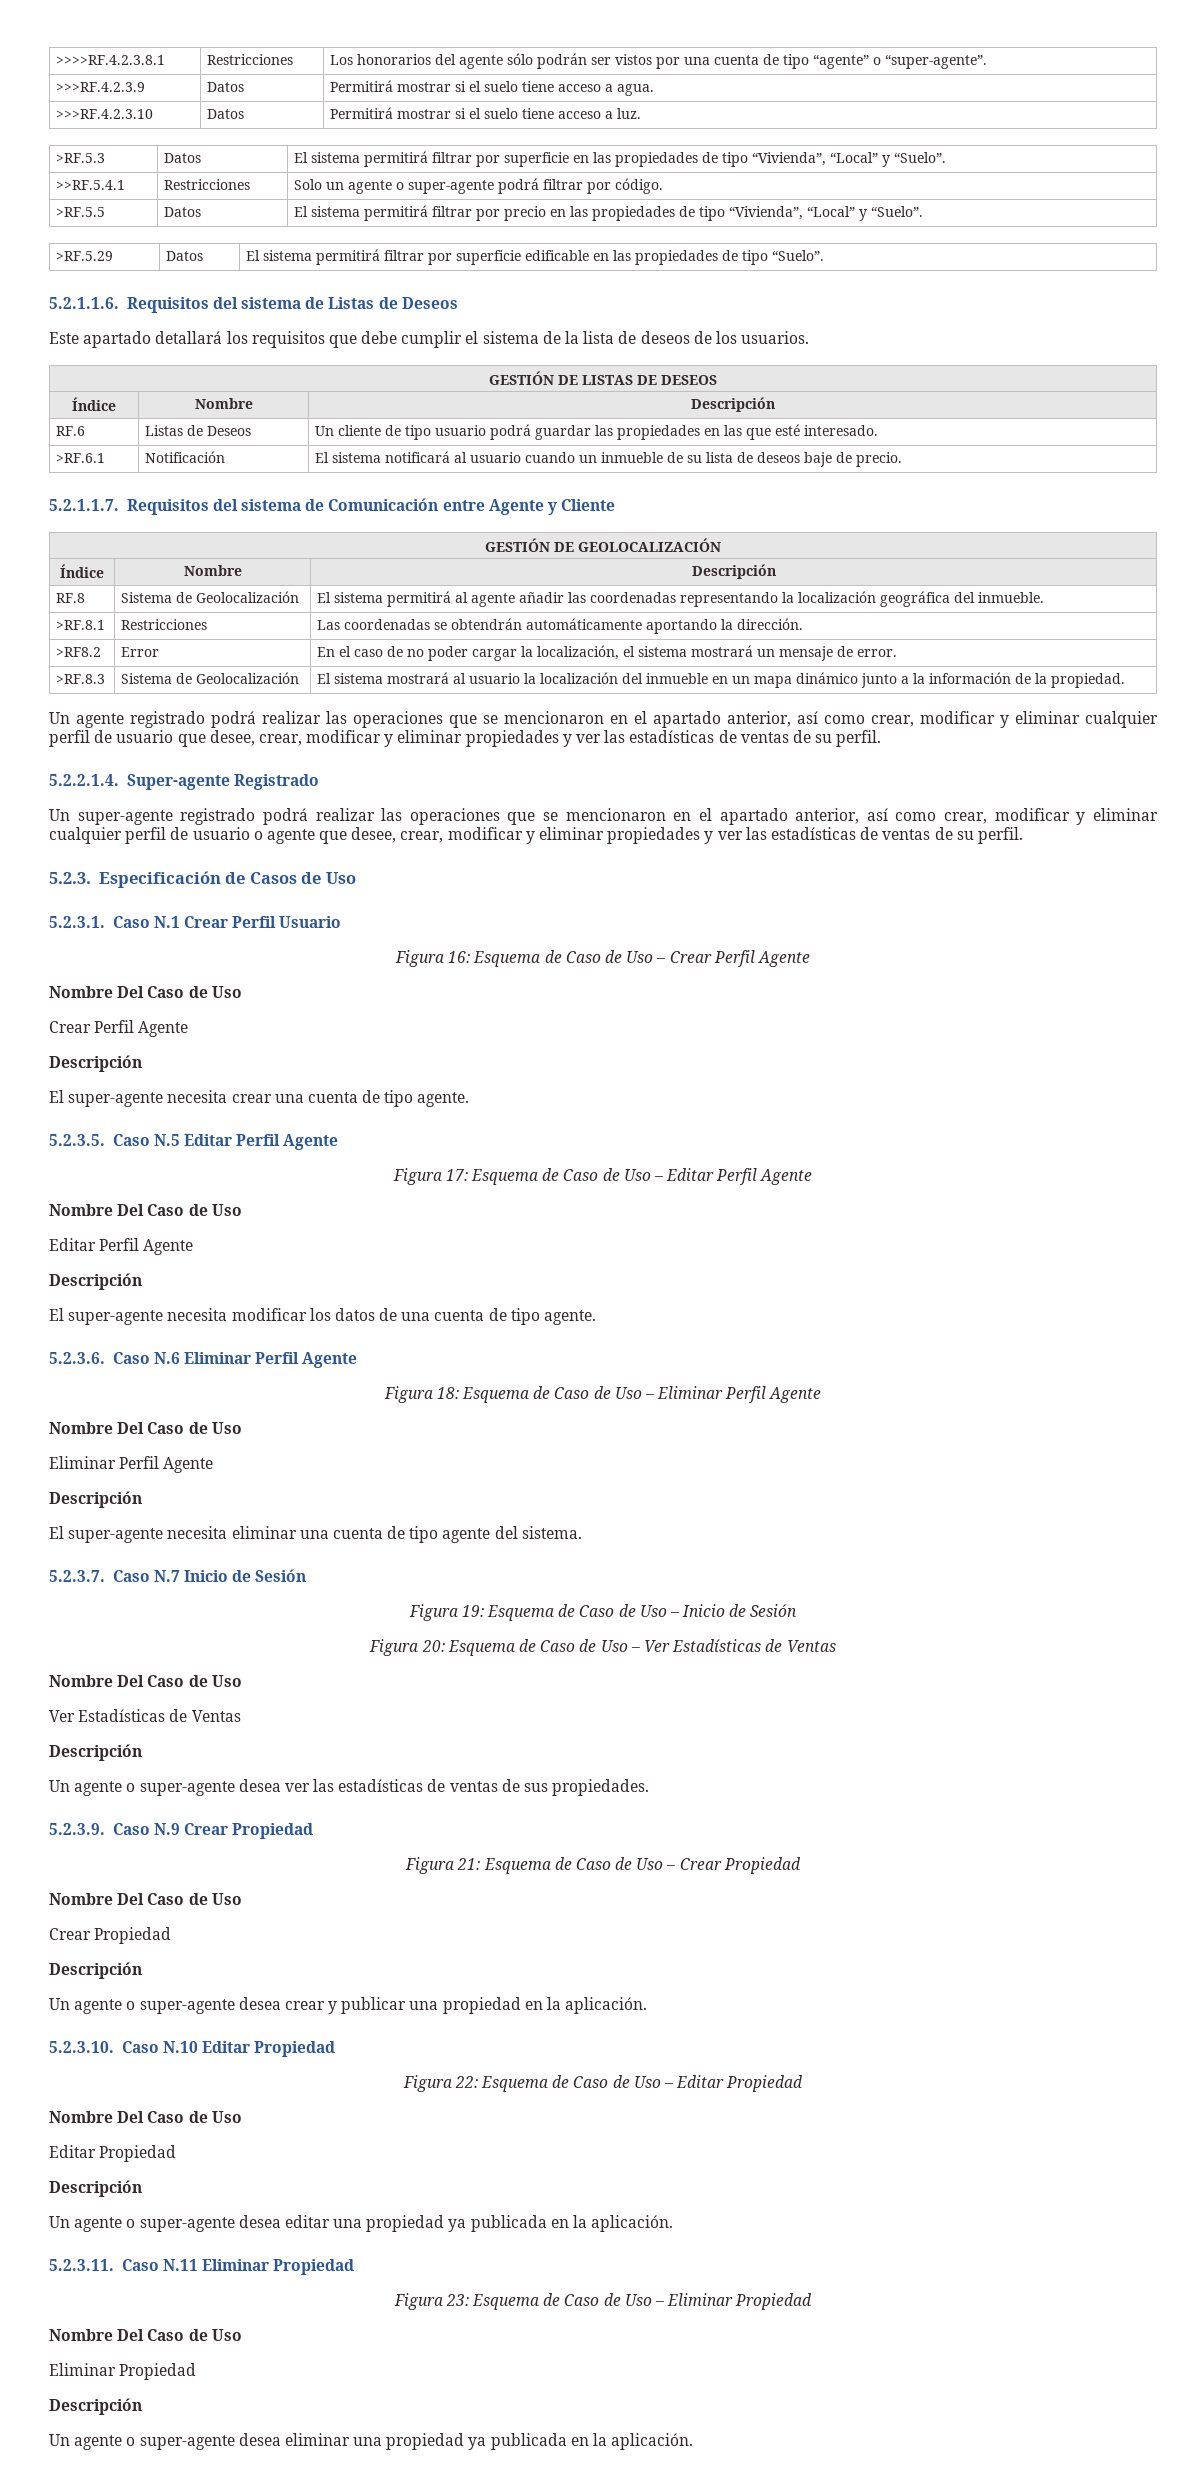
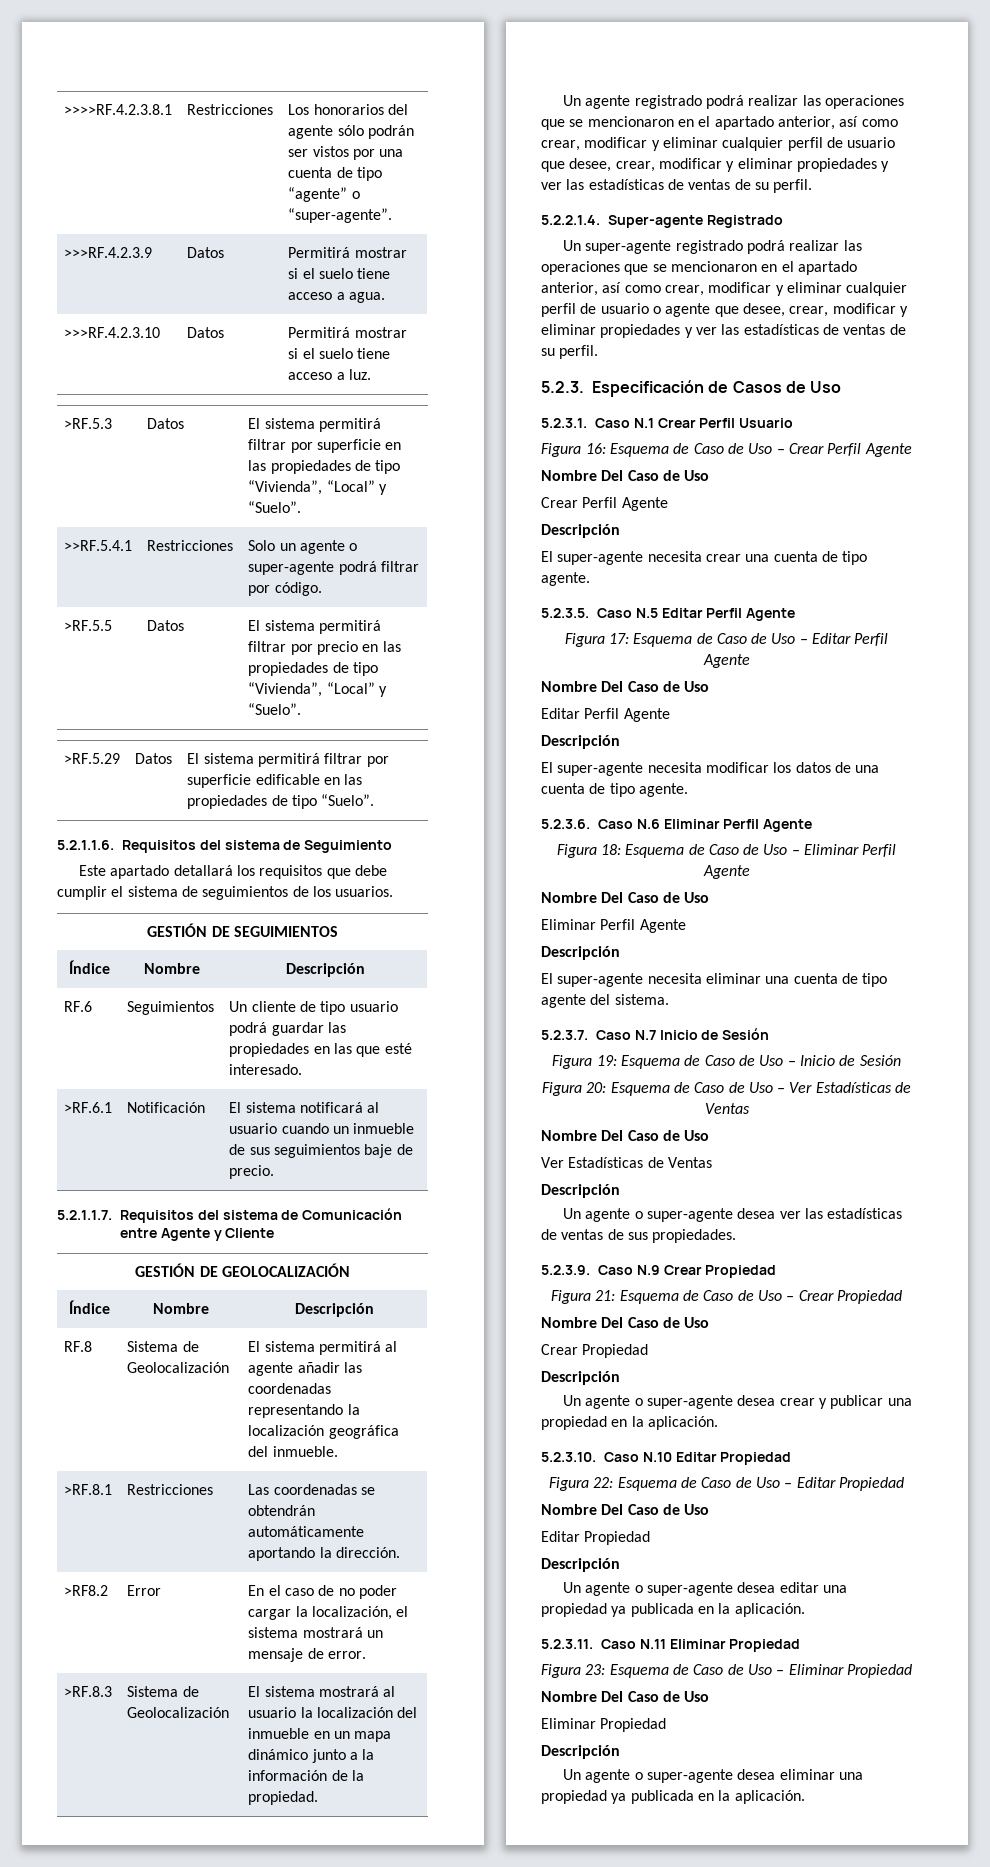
- 5.2.1.1.6. Requisitos del sistema de Listas de Deseos
+ 5.2.1.1.6. Requisitos del sistema de Seguimiento
- Este apartado detallará los requisitos que debe cumplir el sistema de la lista de deseos de los usuarios.
+ Este apartado detallará los requisitos que debe cumplir el sistema de seguimientos de los usuarios.
- GESTIÓN DE LISTAS DE DESEOS
+ GESTIÓN DE SEGUIMIENTOS
- RF.6 | Listas de Deseos | Un cliente de tipo usuario podrá guardar las propiedades en las que esté interesado.
+ RF.6 | Seguimientos | Un cliente de tipo usuario podrá guardar las propiedades en las que esté interesado.
- >RF.6.1 | Notificación | El sistema notificará al usuario cuando un inmueble de su lista de deseos baje de precio.
+ >RF.6.1 | Notificación | El sistema notificará al usuario cuando un inmueble de sus seguimientos baje de precio.

